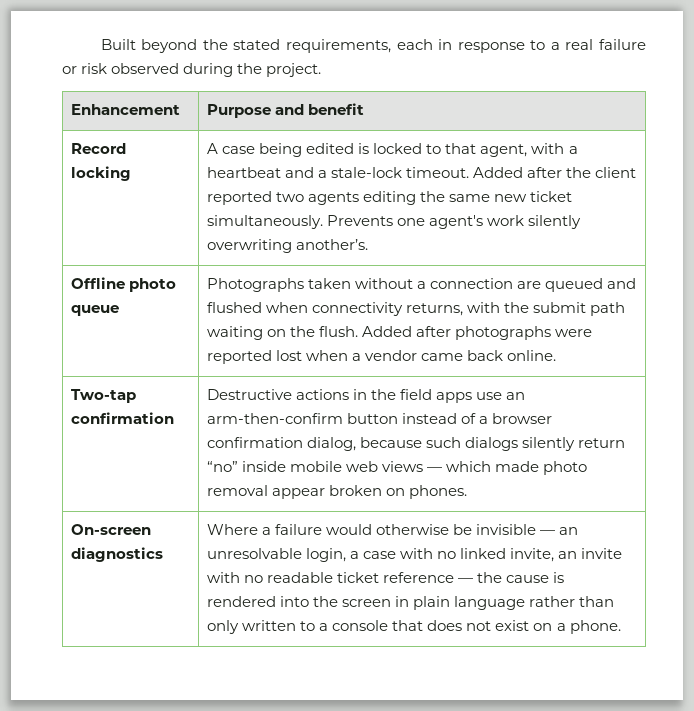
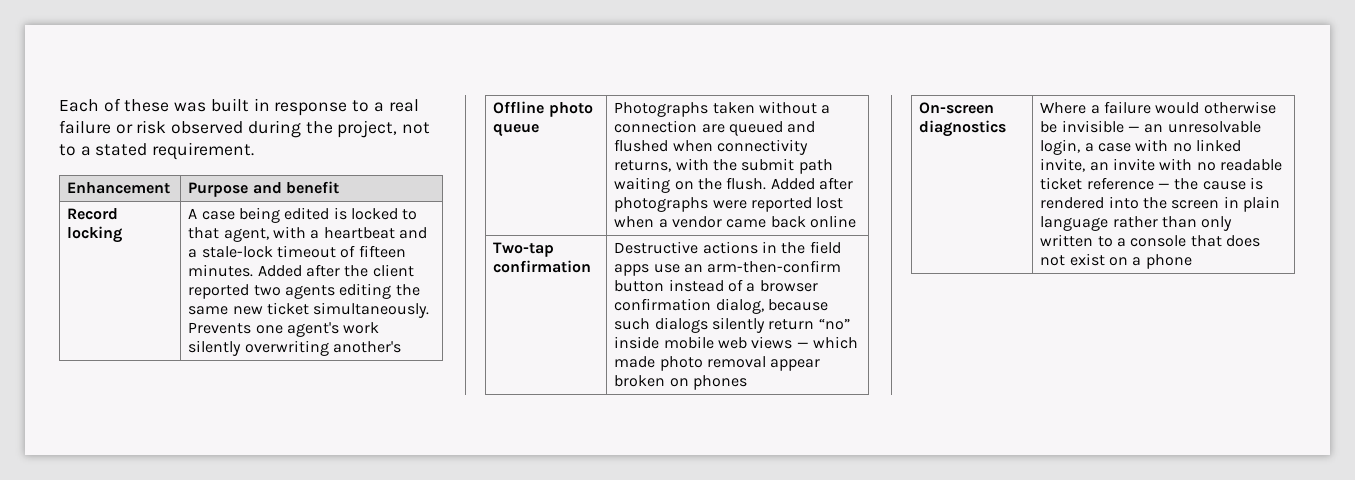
- Built beyond the stated requirements, each in response to a real failure or risk observed during the project.
+ Each of these was built in response to a real failure or risk observed during the project, not to a stated requirement.
- A case being edited is locked to that agent, with a heartbeat and a stale-lock timeout.
+ A case being edited is locked to that agent, with a heartbeat and a stale-lock timeout of fifteen minutes.
- Prevents one agent's work silently overwriting another’s.
+ Prevents one agent's work silently overwriting another's
- Offline photo queue | Photographs taken without a connection are queued and flushed when connectivity returns, with the submit path waiting on the flush. Added after photographs were reported lost when a vendor came back online.
+ Offline photo queue | Photographs taken without a connection are queued and flushed when connectivity returns, with the submit path waiting on the flush. Added after photographs were reported lost when a vendor came back online
- Two-tap confirmation | Destructive actions in the field apps use an arm-then-confirm button instead of a browser confirmation dialog, because such dialogs silently return “no” inside mobile web views — which made photo removal appear broken on phones.
+ Two-tap confirmation | Destructive actions in the field apps use an arm-then-confirm button instead of a browser confirmation dialog, because such dialogs silently return “no” inside mobile web views — which made photo removal appear broken on phones
- Where a failure would otherwise be invisible — an unresolvable login, a case with no linked invite, an invite with no readable ticket reference — the cause is rendered into the screen in plain language rather than only written to a console that does not exist on a phone.
+ Where a failure would otherwise be invisible — an unresolvable login, a case with no linked invite, an invite with no readable ticket reference — the cause is rendered into the screen in plain language rather than only written to a console that does not exist on a phone

